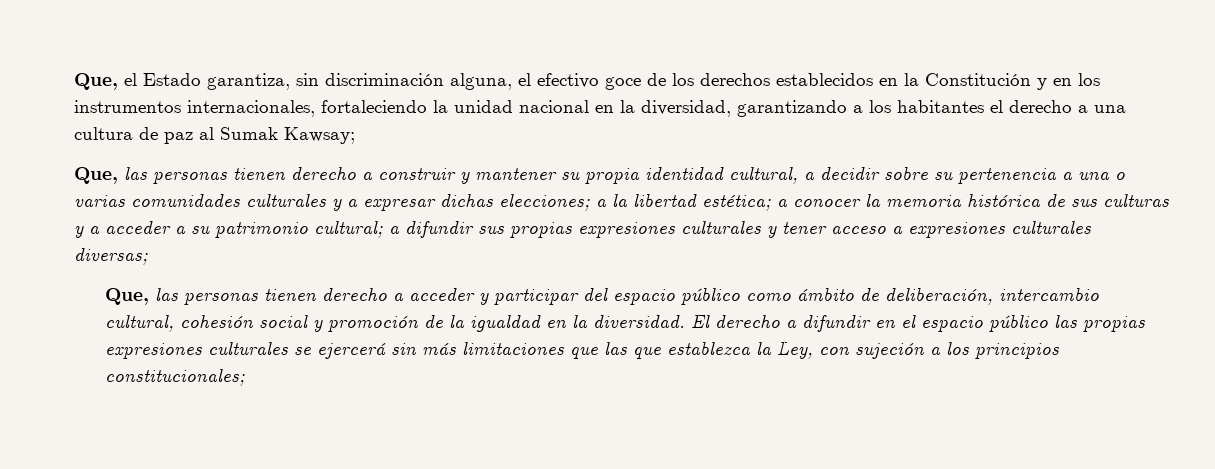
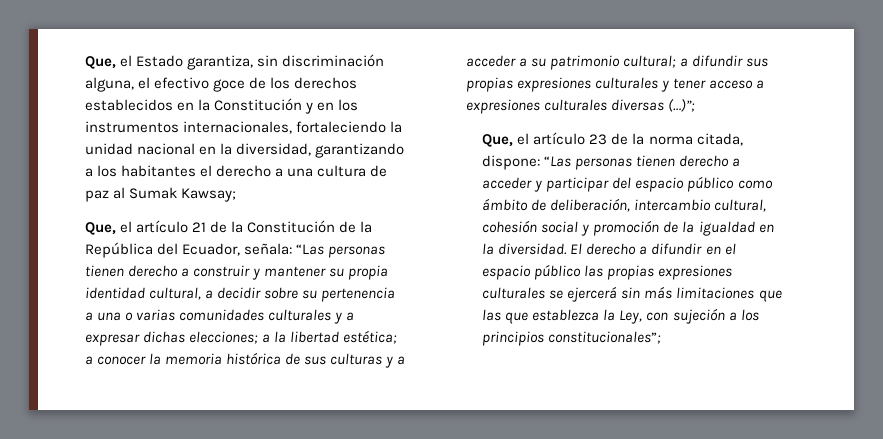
- Que, las personas tienen derecho a construir y mantener su propia identidad cultural, a decidir sobre su pertenencia a una o varias comunidades culturales y a expresar dichas elecciones;
+ Que, el artículo 21 de la Constitución de la República del Ecuador, señala: “Las personas tienen derecho a construir y mantener su propia identidad cultural, a decidir sobre su pertenencia a una o varias comunidades culturales y a expresar dichas elecciones;
- a difundir sus propias expresiones culturales y tener acceso a expresiones culturales diversas;
- Que, las personas tienen derecho a acceder y participar del espacio público como ámbito de deliberación, intercambio cultural, cohesión social y promoción de la igualdad en la diversidad.
+ a difundir sus propias expresiones culturales y tener acceso a expresiones culturales diversas (…)”;
+ Que, el artículo 23 de la norma citada, dispone: “Las personas tienen derecho a acceder y participar del espacio público como ámbito de deliberación, intercambio cultural, cohesión social y promoción de la igualdad en la diversidad.
- El derecho a difundir en el espacio público las propias expresiones culturales se ejercerá sin más limitaciones que las que establezca la Ley, con sujeción a los principios constitucionales;
+ El derecho a difundir en el espacio público las propias expresiones culturales se ejercerá sin más limitaciones que las que establezca la Ley, con sujeción a los principios constitucionales”;

